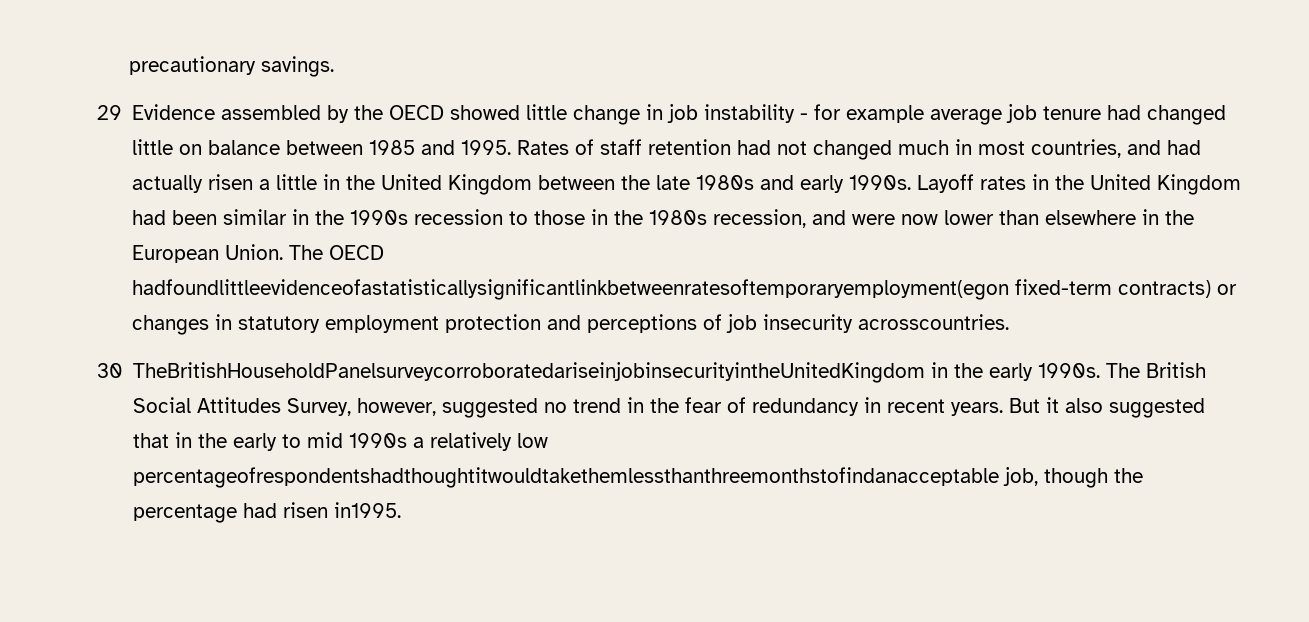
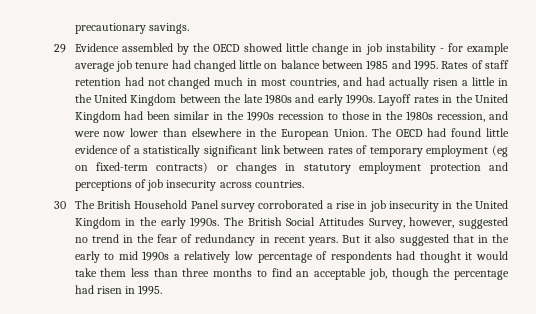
- The OECD hadfoundlittleevidenceofastatisticallysignificantlinkbetweenratesoftemporaryemployment(egon fixed-term contracts) or changes in statutory employment protection and perceptions of job insecurity acrosscountries.
+ The OECD had found little evidence of a statistically significant link between rates of temporary employment (eg on fixed-term contracts) or changes in statutory employment protection and perceptions of job insecurity across countries.
- 30 TheBritishHouseholdPanelsurveycorroboratedariseinjobinsecurityintheUnitedKingdom in the early 1990s.
+ 30 The British Household Panel survey corroborated a rise in job insecurity in the United Kingdom in the early 1990s.
- But it also suggested that in the early to mid 1990s a relatively low percentageofrespondentshadthoughtitwouldtakethemlessthanthreemonthstofindanacceptable job, though the percentage had risen in1995.
+ But it also suggested that in the early to mid 1990s a relatively low percentage of respondents had thought it would take them less than three months to find an acceptable job, though the percentage had risen in 1995.

